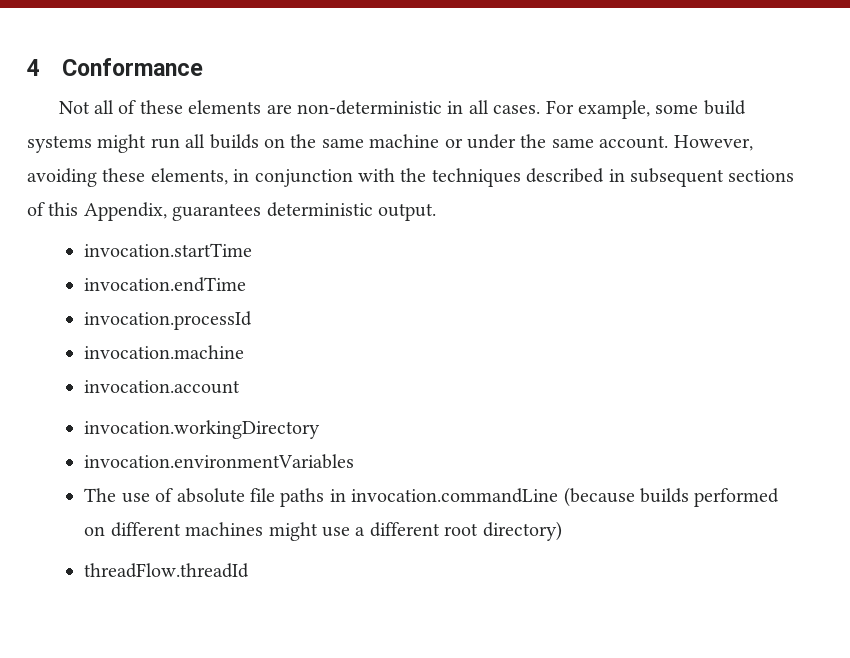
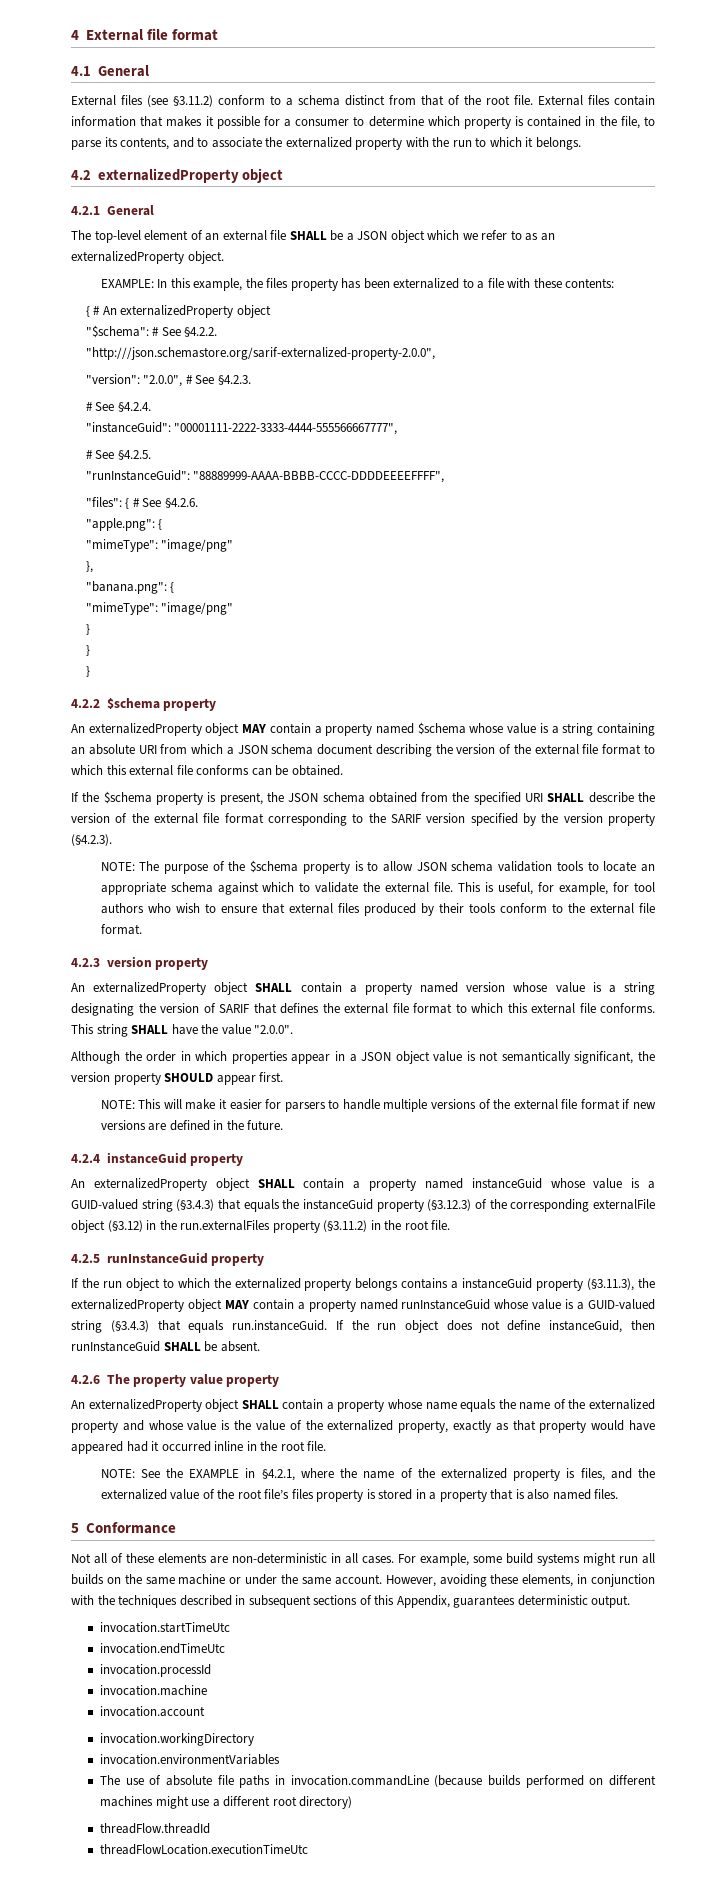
- 4 Conformance
+ 4 External file format
+ 4.1 General
+ External files (see §3.11.2) conform to a schema distinct from that of the root file. External files contain information that makes it possible for a consumer to determine which property is contained in the file, to parse its contents, and to associate the externalized property with the run to which it belongs.
+ 4.2 externalizedProperty object
+ 4.2.1 General
+ The top-level element of an external file SHALL be a JSON object which we refer to as an externalizedProperty object.
+ EXAMPLE: In this example, the files property has been externalized to a file with these contents:
+ { # An externalizedProperty object
+ "$schema": # See §4.2.2.
+ "http:///json.schemastore.org/sarif-externalized-property-2.0.0",
+ "version": "2.0.0", # See §4.2.3.
+ # See §4.2.4.
+ "instanceGuid": "00001111-2222-3333-4444-555566667777",
+ # See §4.2.5.
+ "runInstanceGuid": "88889999-AAAA-BBBB-CCCC-DDDDEEEEFFFF",
+ "files": { # See §4.2.6.
+ "apple.png": {
+ "mimeType": "image/png"
+ },
+ "banana.png": {
+ "mimeType": "image/png"
+ }
+ }
+ }
+ 4.2.2 $schema property
+ An externalizedProperty object MAY contain a property named $schema whose value is a string containing an absolute URI from which a JSON schema document describing the version of the external file format to which this external file conforms can be obtained.
+ If the $schema property is present, the JSON schema obtained from the specified URI SHALL describe the version of the external file format corresponding to the SARIF version specified by the version property (§4.2.3).
+ NOTE: The purpose of the $schema property is to allow JSON schema validation tools to locate an appropriate schema against which to validate the external file. This is useful, for example, for tool authors who wish to ensure that external files produced by their tools conform to the external file format.
+ 4.2.3 version property
+ An externalizedProperty object SHALL contain a property named version whose value is a string designating the version of SARIF that defines the external file format to which this external file conforms. This string SHALL have the value "2.0.0".
+ Although the order in which properties appear in a JSON object value is not semantically significant, the version property SHOULD appear first.
+ NOTE: This will make it easier for parsers to handle multiple versions of the external file format if new versions are defined in the future.
+ 4.2.4 instanceGuid property
+ An externalizedProperty object SHALL contain a property named instanceGuid whose value is a GUID-valued string (§3.4.3) that equals the instanceGuid property (§3.12.3) of the corresponding externalFile object (§3.12) in the run.externalFiles property (§3.11.2) in the root file.
+ 4.2.5 runInstanceGuid property
+ If the run object to which the externalized property belongs contains a instanceGuid property (§3.11.3), the externalizedProperty object MAY contain a property named runInstanceGuid whose value is a GUID-valued string (§3.4.3) that equals run.instanceGuid. If the run object does not define instanceGuid, then runInstanceGuid SHALL be absent.
+ 4.2.6 The property value property
+ An externalizedProperty object SHALL contain a property whose name equals the name of the externalized property and whose value is the value of the externalized property, exactly as that property would have appeared had it occurred inline in the root file.
+ NOTE: See the EXAMPLE in §4.2.1, where the name of the externalized property is files, and the externalized value of the root file’s files property is stored in a property that is also named files.
+ 5 Conformance
- invocation.startTime
- invocation.endTime
+ invocation.startTimeUtc
+ invocation.endTimeUtc
+ threadFlowLocation.executionTimeUtc

